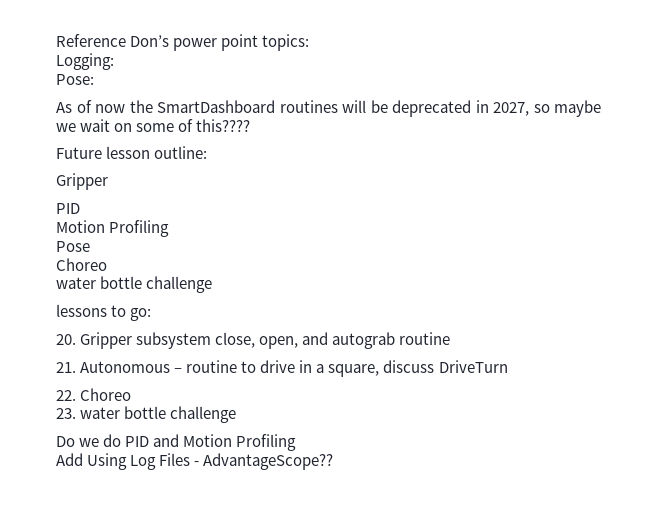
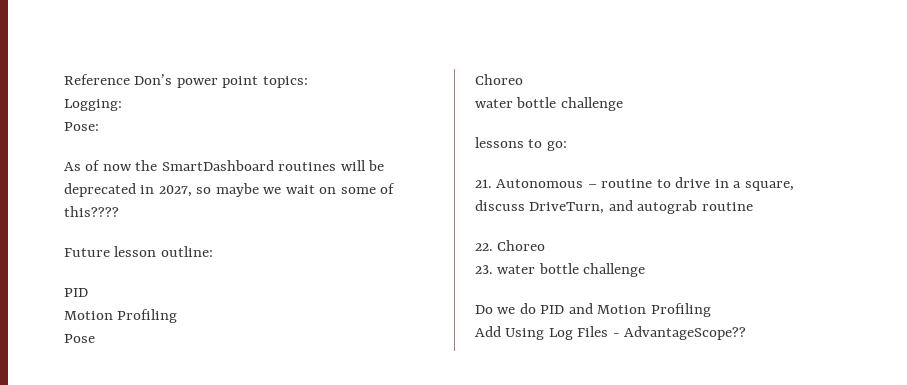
  Future lesson outline:
- Gripper
- 20. Gripper subsystem close, open, and autograb routine
- 21. Autonomous – routine to drive in a square, discuss DriveTurn
+ 21. Autonomous – routine to drive in a square, discuss DriveTurn, and autograb routine

